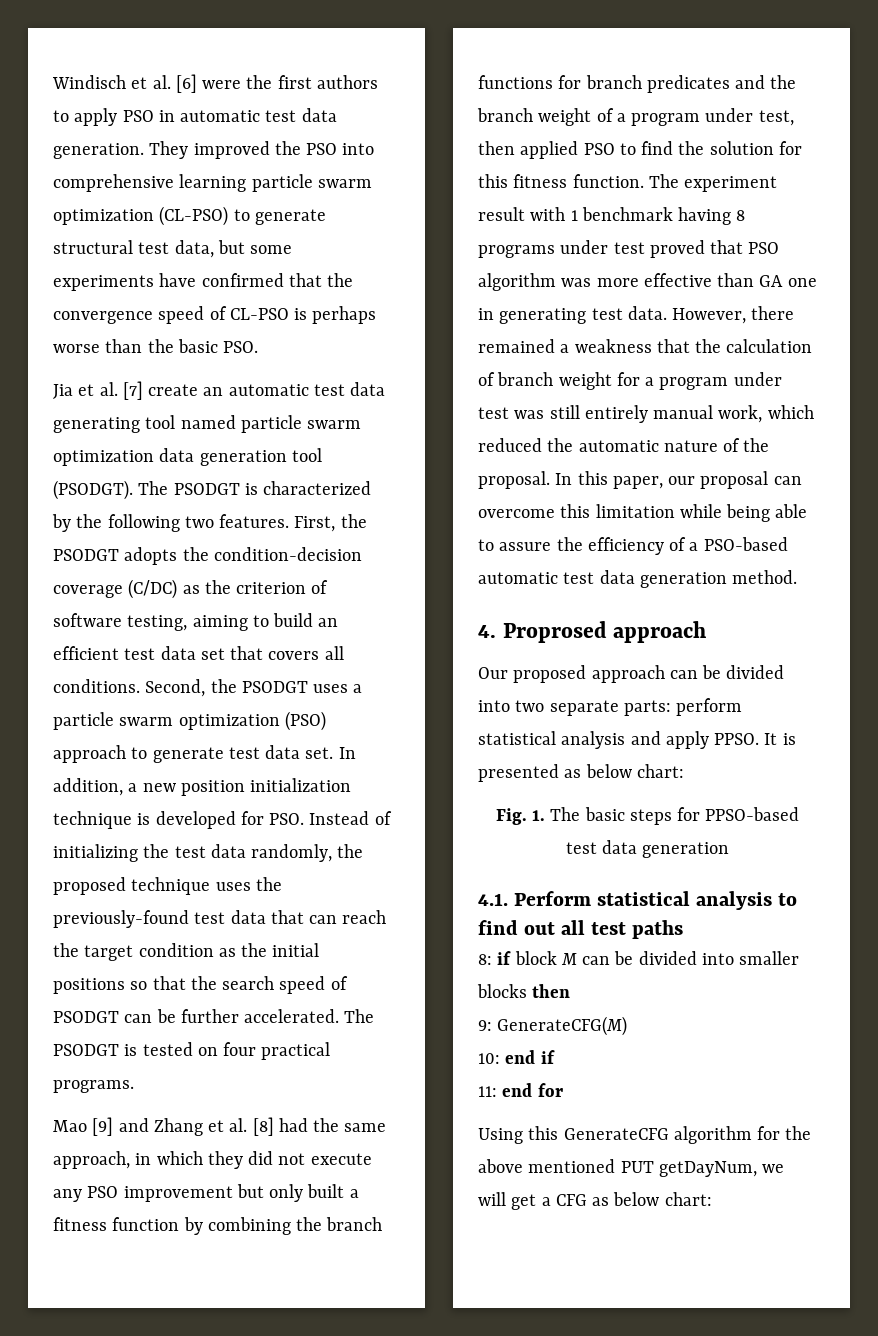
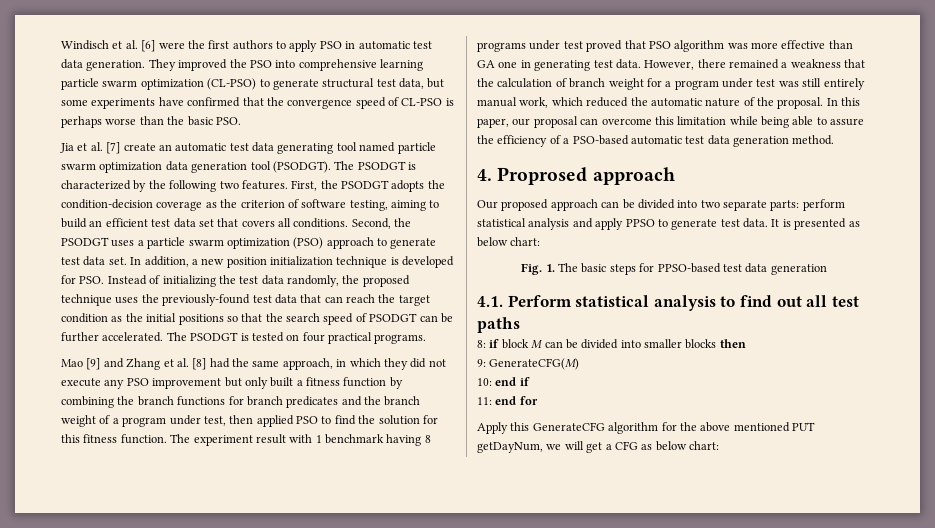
- First, the PSODGT adopts the condition-decision coverage (C/DC) as the criterion of software testing, aiming to build an efficient test data set that covers all conditions.
+ First, the PSODGT adopts the condition-decision coverage as the criterion of software testing, aiming to build an efficient test data set that covers all conditions.
- Our proposed approach can be divided into two separate parts: perform statistical analysis and apply PPSO.
+ Our proposed approach can be divided into two separate parts: perform statistical analysis and apply PPSO to generate test data.
- Using this GenerateCFG algorithm for the above mentioned PUT getDayNum, we will get a CFG as below chart:
+ Apply this GenerateCFG algorithm for the above mentioned PUT getDayNum, we will get a CFG as below chart:

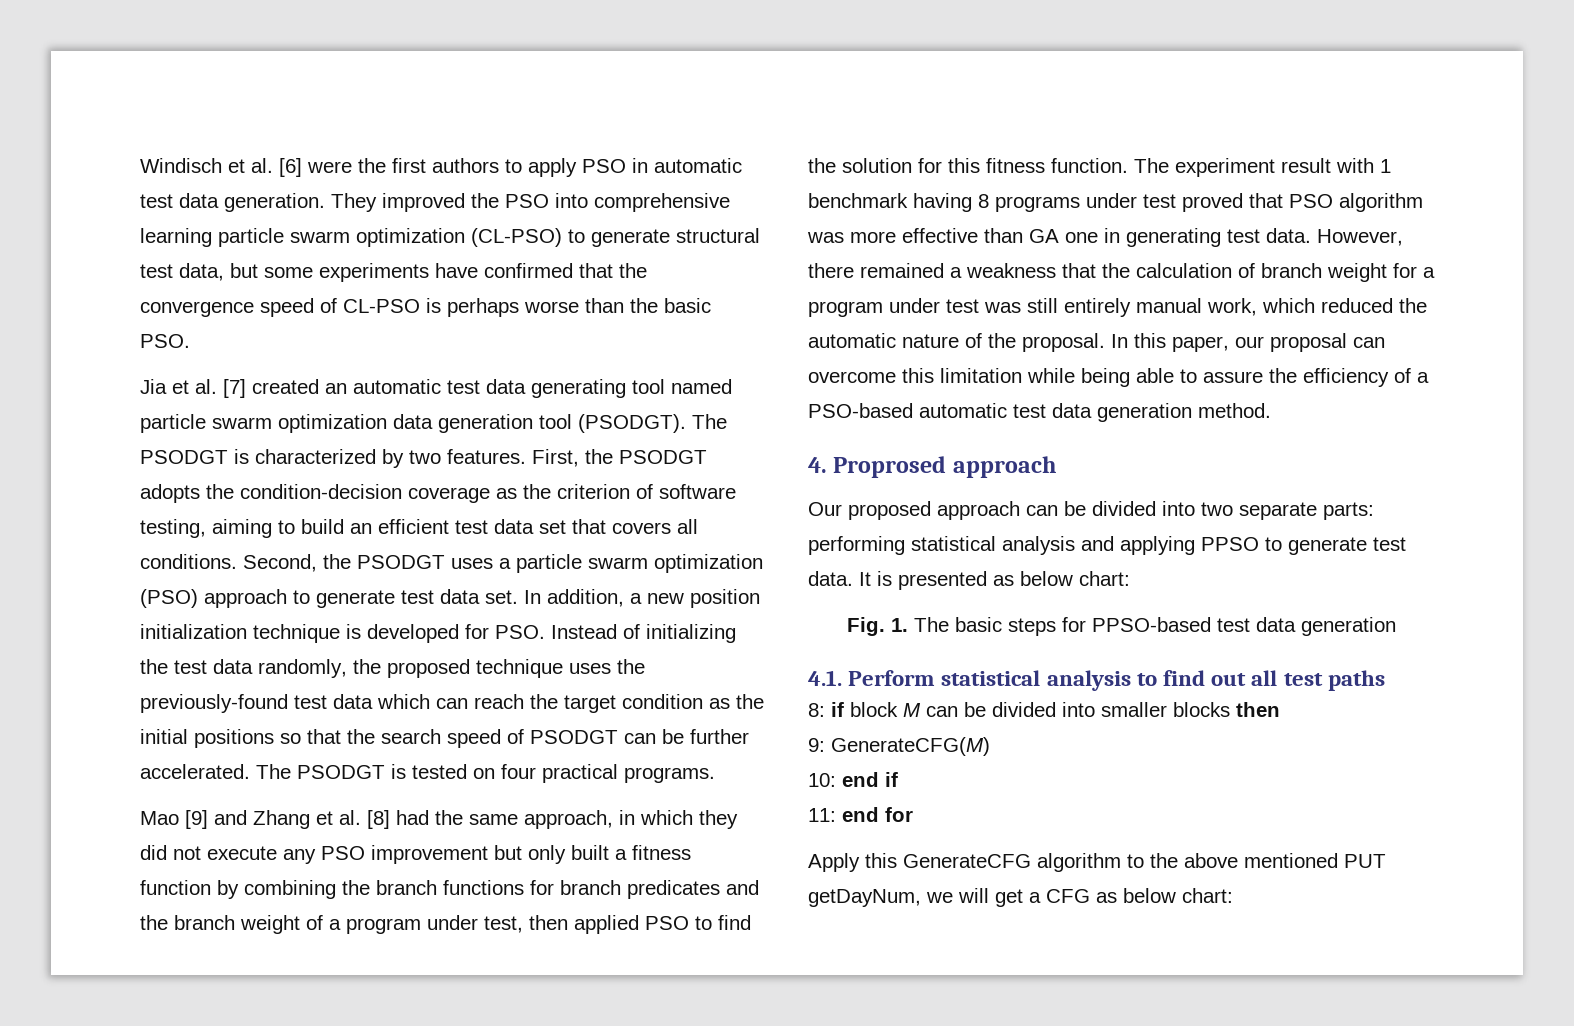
- Jia et al. [7] create an automatic test data generating tool named particle swarm optimization data generation tool (PSODGT).
+ Jia et al. [7] created an automatic test data generating tool named particle swarm optimization data generation tool (PSODGT).
- The PSODGT is characterized by the following two features.
+ The PSODGT is characterized by two features.
- In addition, a new position initialization technique is developed for PSO. Instead of initializing the test data randomly, the proposed technique uses the previously-found test data that can reach the target condition as the initial positions so that the search speed of PSODGT can be further accelerated.
+ In addition, a new position initialization technique is developed for PSO. Instead of initializing the test data randomly, the proposed technique uses the previously-found test data which can reach the target condition as the initial positions so that the search speed of PSODGT can be further accelerated.
- Our proposed approach can be divided into two separate parts: perform statistical analysis and apply PPSO to generate test data.
+ Our proposed approach can be divided into two separate parts: performing statistical analysis and applying PPSO to generate test data.
- Apply this GenerateCFG algorithm for the above mentioned PUT getDayNum, we will get a CFG as below chart:
+ Apply this GenerateCFG algorithm to the above mentioned PUT getDayNum, we will get a CFG as below chart:

